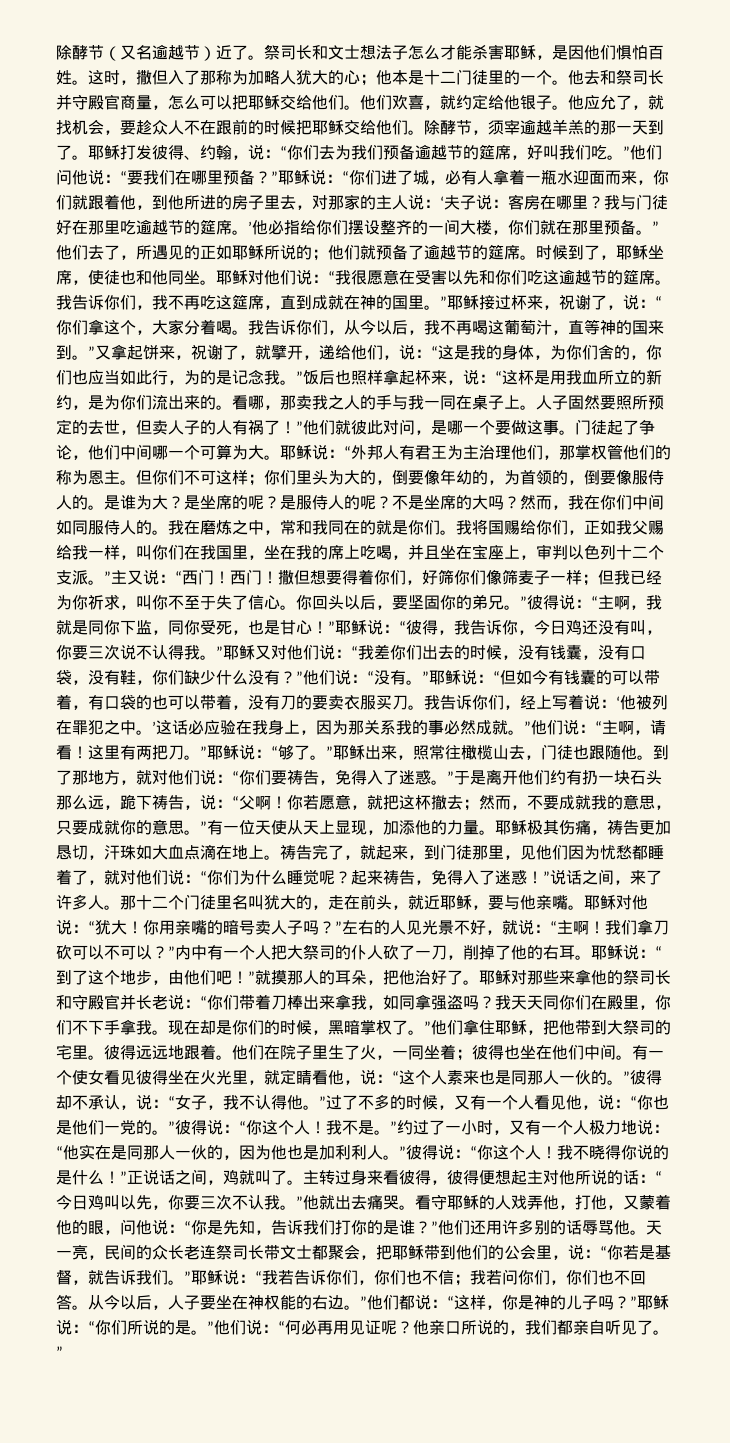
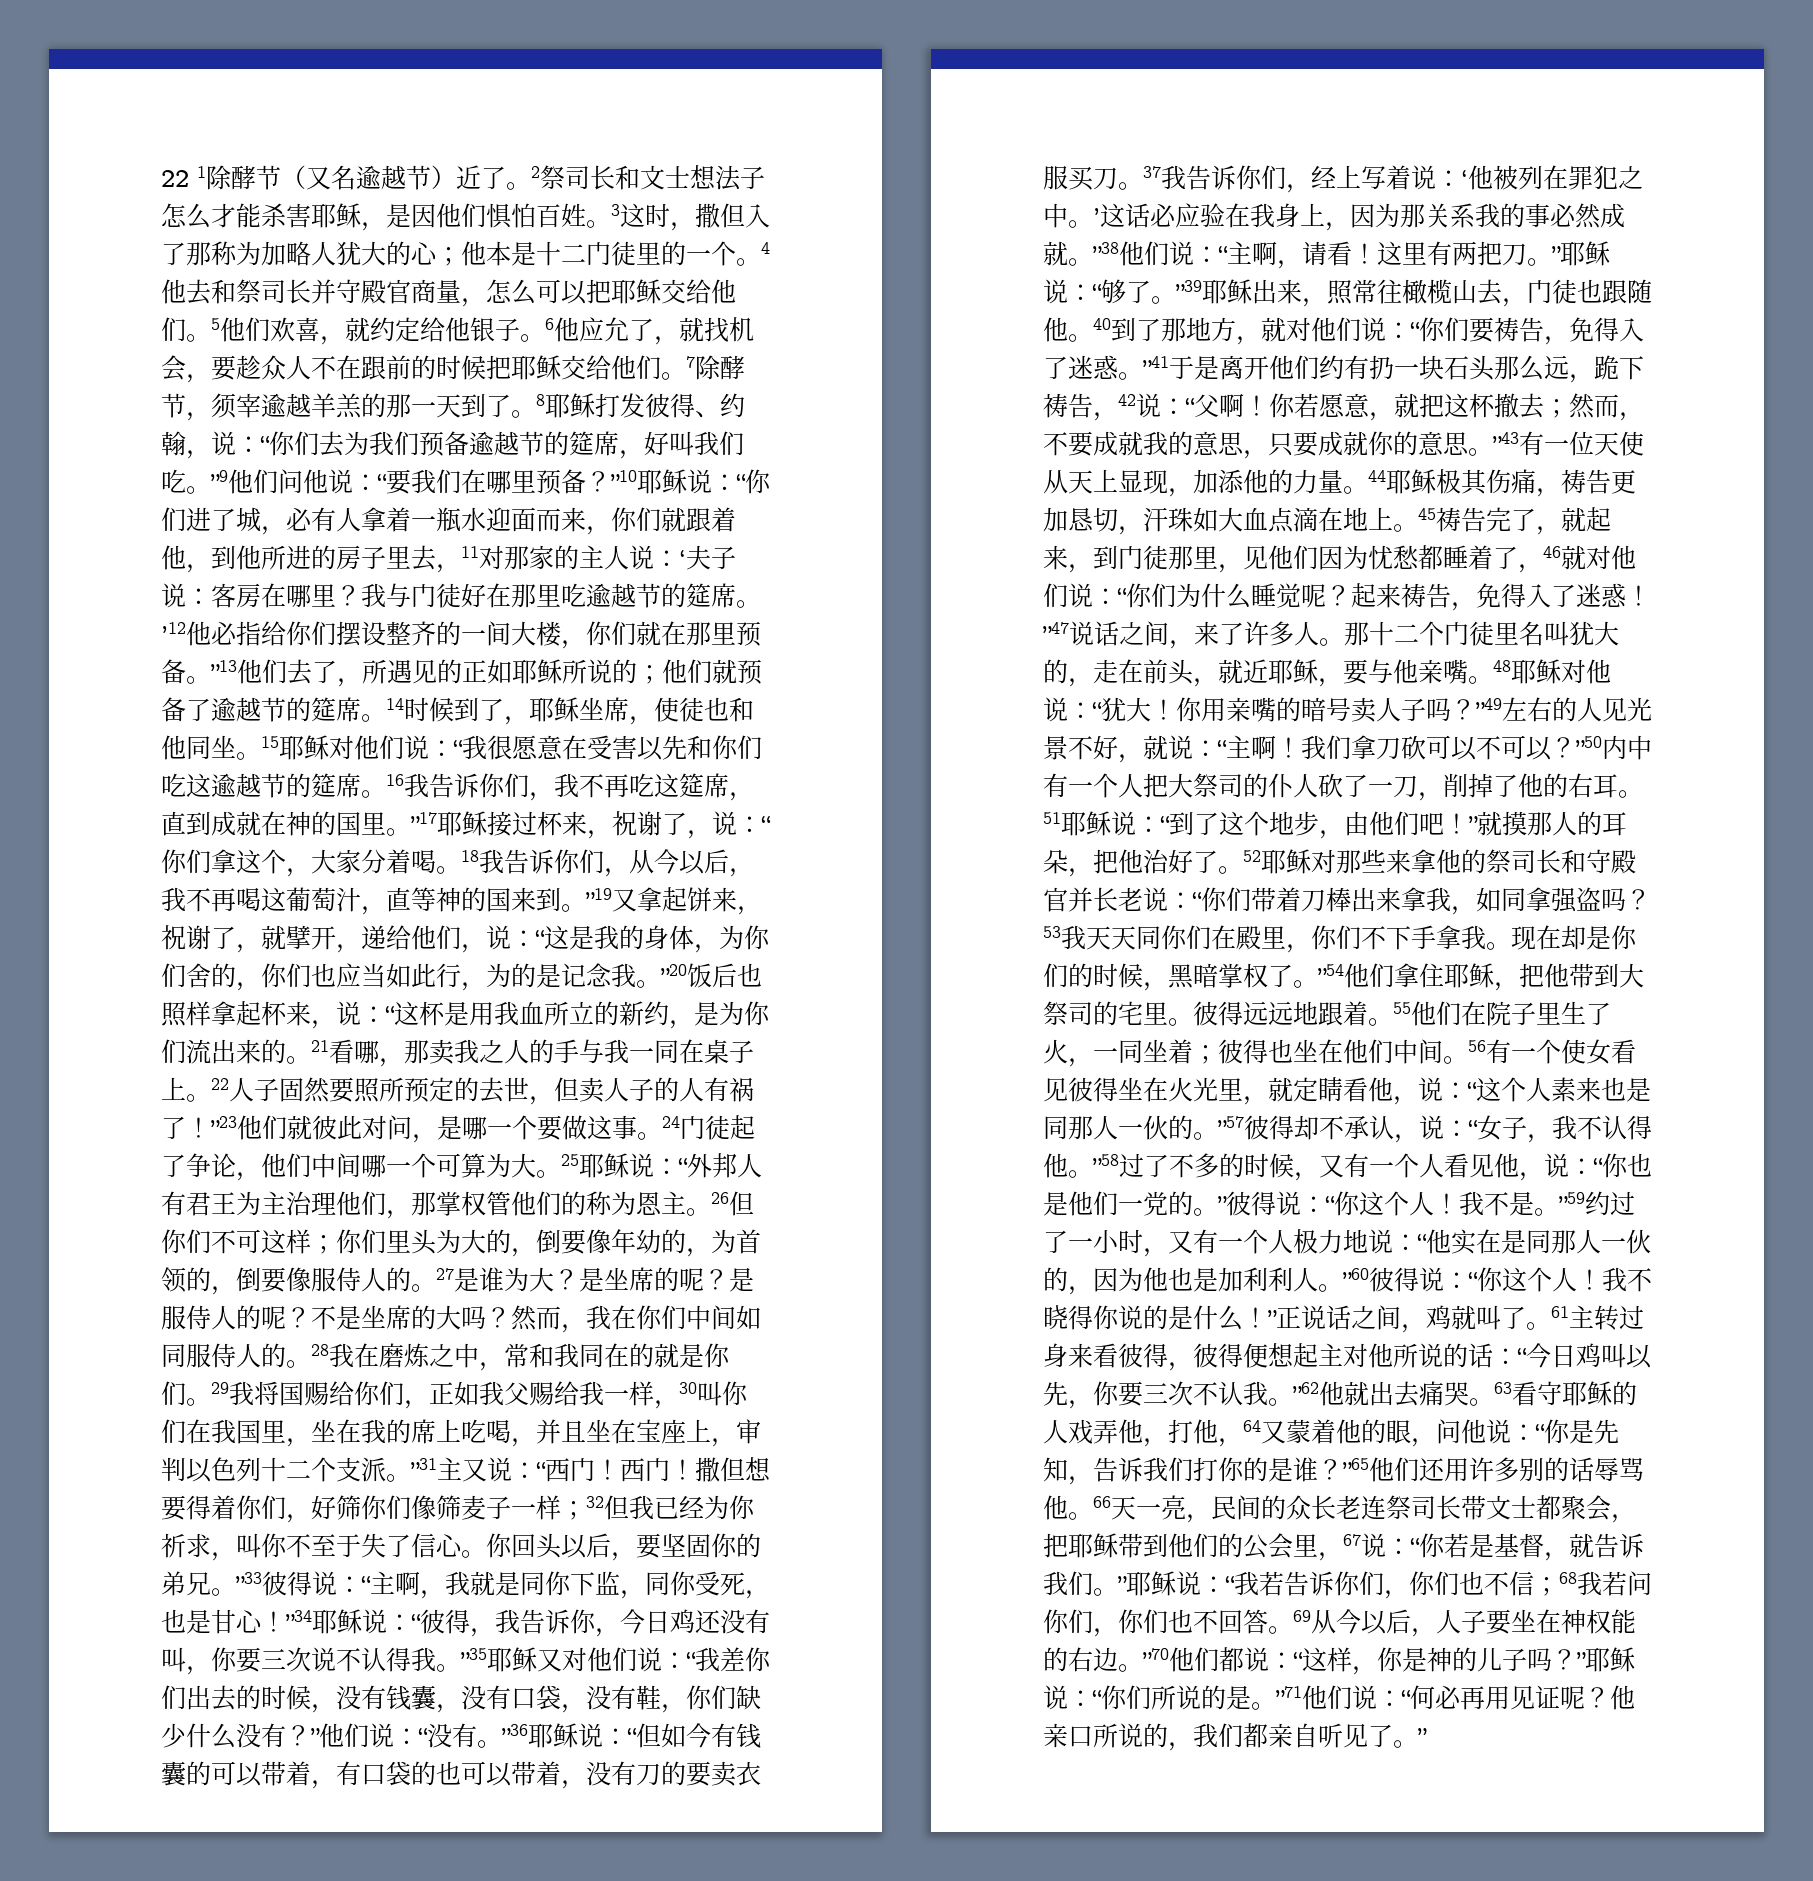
- 除酵节（又名逾越节）近了。
+ 22 1除酵节（又名逾越节）近了。
- 祭司长和文士想法子怎么才能杀害耶稣，是因他们惧怕百姓。
+ 2祭司长和文士想法子怎么才能杀害耶稣，是因他们惧怕百姓。
- 这时，撒但入了那称为加略人犹大的心；他本是十二门徒里的一个。
+ 3这时，撒但入了那称为加略人犹大的心；他本是十二门徒里的一个。
- 他去和祭司长并守殿官商量，怎么可以把耶稣交给他们。
+ 4他去和祭司长并守殿官商量，怎么可以把耶稣交给他们。
- 他们欢喜，就约定给他银子。
+ 5他们欢喜，就约定给他银子。
- 他应允了，就找机会，要趁众人不在跟前的时候把耶稣交给他们。
+ 6他应允了，就找机会，要趁众人不在跟前的时候把耶稣交给他们。
- 除酵节，须宰逾越羊羔的那一天到了。
+ 7除酵节，须宰逾越羊羔的那一天到了。
- 耶稣打发彼得、约翰，说：“你们去为我们预备逾越节的筵席，好叫我们吃。”他们问他说：“要我们在哪里预备？”耶稣说：“你们进了城，必有人拿着一瓶水迎面而来，你们就跟着他，到他所进的房子里去，对那家的主人说：‘夫子说：客房在哪里？
+ 8耶稣打发彼得、约翰，说：“你们去为我们预备逾越节的筵席，好叫我们吃。”9他们问他说：“要我们在哪里预备？”10耶稣说：“你们进了城，必有人拿着一瓶水迎面而来，你们就跟着他，到他所进的房子里去，11对那家的主人说：‘夫子说：客房在哪里？
- 我与门徒好在那里吃逾越节的筵席。’他必指给你们摆设整齐的一间大楼，你们就在那里预备。”他们去了，所遇见的正如耶稣所说的；他们就预备了逾越节的筵席。
+ 我与门徒好在那里吃逾越节的筵席。’12他必指给你们摆设整齐的一间大楼，你们就在那里预备。”13他们去了，所遇见的正如耶稣所说的；他们就预备了逾越节的筵席。
- 时候到了，耶稣坐席，使徒也和他同坐。
+ 14时候到了，耶稣坐席，使徒也和他同坐。
- 耶稣对他们说：“我很愿意在受害以先和你们吃这逾越节的筵席。
+ 15耶稣对他们说：“我很愿意在受害以先和你们吃这逾越节的筵席。
- 我告诉你们，我不再吃这筵席，直到成就在神的国里。”耶稣接过杯来，祝谢了，说：“你们拿这个，大家分着喝。
+ 16我告诉你们，我不再吃这筵席，直到成就在神的国里。”17耶稣接过杯来，祝谢了，说：“你们拿这个，大家分着喝。
- 我告诉你们，从今以后，我不再喝这葡萄汁，直等神的国来到。”又拿起饼来，祝谢了，就擘开，递给他们，说：“这是我的身体，为你们舍的，你们也应当如此行，为的是记念我。”饭后也照样拿起杯来，说：“这杯是用我血所立的新约，是为你们流出来的。
+ 18我告诉你们，从今以后，我不再喝这葡萄汁，直等神的国来到。”19又拿起饼来，祝谢了，就擘开，递给他们，说：“这是我的身体，为你们舍的，你们也应当如此行，为的是记念我。”20饭后也照样拿起杯来，说：“这杯是用我血所立的新约，是为你们流出来的。
- 看哪，那卖我之人的手与我一同在桌子上。
+ 21看哪，那卖我之人的手与我一同在桌子上。
- 人子固然要照所预定的去世，但卖人子的人有祸了！”他们就彼此对问，是哪一个要做这事。
+ 22人子固然要照所预定的去世，但卖人子的人有祸了！”23他们就彼此对问，是哪一个要做这事。
- 门徒起了争论，他们中间哪一个可算为大。
+ 24门徒起了争论，他们中间哪一个可算为大。
- 耶稣说：“外邦人有君王为主治理他们，那掌权管他们的称为恩主。
+ 25耶稣说：“外邦人有君王为主治理他们，那掌权管他们的称为恩主。
- 但你们不可这样；你们里头为大的，倒要像年幼的，为首领的，倒要像服侍人的。
+ 26但你们不可这样；你们里头为大的，倒要像年幼的，为首领的，倒要像服侍人的。
- 是谁为大？
+ 27是谁为大？
- 我在磨炼之中，常和我同在的就是你们。
+ 28我在磨炼之中，常和我同在的就是你们。
- 我将国赐给你们，正如我父赐给我一样，叫你们在我国里，坐在我的席上吃喝，并且坐在宝座上，审判以色列十二个支派。”主又说：“西门！
+ 29我将国赐给你们，正如我父赐给我一样，30叫你们在我国里，坐在我的席上吃喝，并且坐在宝座上，审判以色列十二个支派。”31主又说：“西门！
- 撒但想要得着你们，好筛你们像筛麦子一样；但我已经为你祈求，叫你不至于失了信心。
+ 撒但想要得着你们，好筛你们像筛麦子一样；32但我已经为你祈求，叫你不至于失了信心。
- 你回头以后，要坚固你的弟兄。”彼得说：
+ 你回头以后，要坚固你的弟兄。”33彼得说：
- “主啊，我就是同你下监，同你受死，也是甘心！”耶稣说：
+ “主啊，我就是同你下监，同你受死，也是甘心！”34耶稣说：
- “彼得，我告诉你，今日鸡还没有叫，你要三次说不认得我。”耶稣又对他们说：
+ “彼得，我告诉你，今日鸡还没有叫，你要三次说不认得我。”35耶稣又对他们说：
- “没有。”耶稣说：
+ “没有。”36耶稣说：
- 我告诉你们，经上写着说：‘他被列在罪犯之中。’这话必应验在我身上，因为那关系我的事必然成就。”他们说：“主啊，请看！
+ 37我告诉你们，经上写着说：‘他被列在罪犯之中。’这话必应验在我身上，因为那关系我的事必然成就。”38他们说：“主啊，请看！
- 这里有两把刀。”耶稣说：“够了。”耶稣出来，照常往橄榄山去，门徒也跟随他。
+ 这里有两把刀。”耶稣说：“够了。”39耶稣出来，照常往橄榄山去，门徒也跟随他。
- 到了那地方，就对他们说：“你们要祷告，免得入了迷惑。”于是离开他们约有扔一块石头那么远，跪下祷告，说：“父啊！
+ 40到了那地方，就对他们说：“你们要祷告，免得入了迷惑。”41于是离开他们约有扔一块石头那么远，跪下祷告，42说：“父啊！
- 你若愿意，就把这杯撤去；然而，不要成就我的意思，只要成就你的意思。”有一位天使从天上显现，加添他的力量。
+ 你若愿意，就把这杯撤去；然而，不要成就我的意思，只要成就你的意思。”43有一位天使从天上显现，加添他的力量。
- 耶稣极其伤痛，祷告更加恳切，汗珠如大血点滴在地上。
+ 44耶稣极其伤痛，祷告更加恳切，汗珠如大血点滴在地上。
- 祷告完了，就起来，到门徒那里，见他们因为忧愁都睡着了，就对他们说：“你们为什么睡觉呢？
+ 45祷告完了，就起来，到门徒那里，见他们因为忧愁都睡着了，46就对他们说：“你们为什么睡觉呢？
- 起来祷告，免得入了迷惑！”说话之间，来了许多人。
+ 起来祷告，免得入了迷惑！”47说话之间，来了许多人。
- 耶稣对他说：“犹大！
+ 48耶稣对他说：“犹大！
- 你用亲嘴的暗号卖人子吗？”左右的人见光景不好，就说：“主啊！
+ 你用亲嘴的暗号卖人子吗？”49左右的人见光景不好，就说：“主啊！
- 我们拿刀砍可以不可以？”内中有一个人把大祭司的仆人砍了一刀，削掉了他的右耳。
+ 我们拿刀砍可以不可以？”50内中有一个人把大祭司的仆人砍了一刀，削掉了他的右耳。
- 耶稣说：“到了这个地步，由他们吧！”就摸那人的耳朵，把他治好了。
+ 51耶稣说：“到了这个地步，由他们吧！”就摸那人的耳朵，把他治好了。
- 耶稣对那些来拿他的祭司长和守殿官并长老说：“你们带着刀棒出来拿我，如同拿强盗吗？
+ 52耶稣对那些来拿他的祭司长和守殿官并长老说：“你们带着刀棒出来拿我，如同拿强盗吗？
- 我天天同你们在殿里，你们不下手拿我。
+ 53我天天同你们在殿里，你们不下手拿我。
- 现在却是你们的时候，黑暗掌权了。”他们拿住耶稣，把他带到大祭司的宅里。
+ 现在却是你们的时候，黑暗掌权了。”54他们拿住耶稣，把他带到大祭司的宅里。
- 他们在院子里生了火，一同坐着；彼得也坐在他们中间。
+ 55他们在院子里生了火，一同坐着；彼得也坐在他们中间。
- 有一个使女看见彼得坐在火光里，就定睛看他，说：“这个人素来也是同那人一伙的。”彼得却不承认，说：“女子，我不认得他。”过了不多的时候，又有一个人看见他，说：“你也是他们一党的。”彼得说：“你这个人！
+ 56有一个使女看见彼得坐在火光里，就定睛看他，说：“这个人素来也是同那人一伙的。”57彼得却不承认，说：“女子，我不认得他。”58过了不多的时候，又有一个人看见他，说：“你也是他们一党的。”彼得说：“你这个人！
- 我不是。”约过了一小时，又有一个人极力地说：“他实在是同那人一伙的，因为他也是加利利人。”彼得说：“你这个人！
+ 我不是。”59约过了一小时，又有一个人极力地说：“他实在是同那人一伙的，因为他也是加利利人。”60彼得说：“你这个人！
- 主转过身来看彼得，彼得便想起主对他所说的话：“今日鸡叫以先，你要三次不认我。”他就出去痛哭。
+ 61主转过身来看彼得，彼得便想起主对他所说的话：“今日鸡叫以先，你要三次不认我。”62他就出去痛哭。
- 看守耶稣的人戏弄他，打他，又蒙着他的眼，问他说：“你是先知，告诉我们打你的是谁？”他们还用许多别的话辱骂他。
+ 63看守耶稣的人戏弄他，打他，64又蒙着他的眼，问他说：“你是先知，告诉我们打你的是谁？”65他们还用许多别的话辱骂他。
- 天一亮，民间的众长老连祭司长带文士都聚会，把耶稣带到他们的公会里，说：“你若是基督，就告诉我们。”耶稣说：“我若告诉你们，你们也不信；我若问你们，你们也不回答。
+ 66天一亮，民间的众长老连祭司长带文士都聚会，把耶稣带到他们的公会里，67说：“你若是基督，就告诉我们。”耶稣说：“我若告诉你们，你们也不信；68我若问你们，你们也不回答。
- 从今以后，人子要坐在神权能的右边。”他们都说：“这样，你是神的儿子吗？”耶稣说：“你们所说的是。”他们说：“何必再用见证呢？
+ 69从今以后，人子要坐在神权能的右边。”70他们都说：“这样，你是神的儿子吗？”耶稣说：“你们所说的是。”71他们说：“何必再用见证呢？

